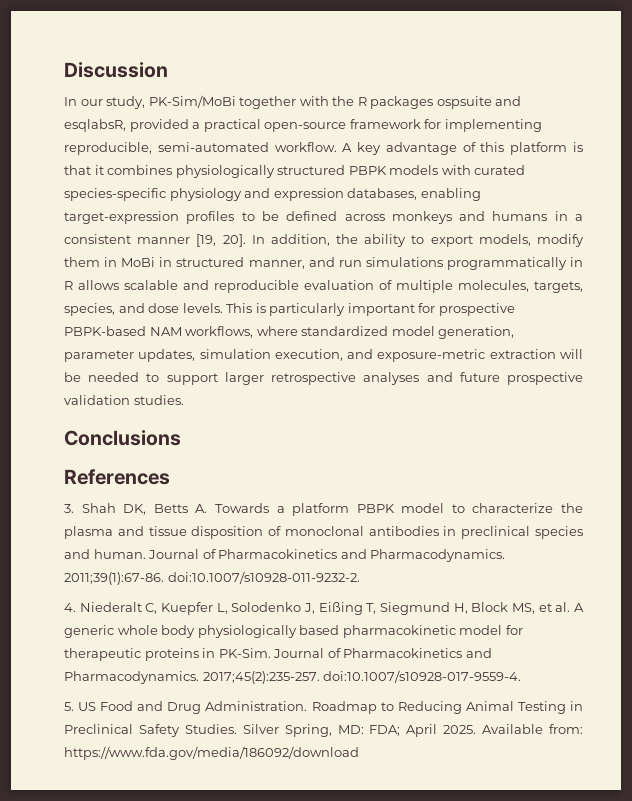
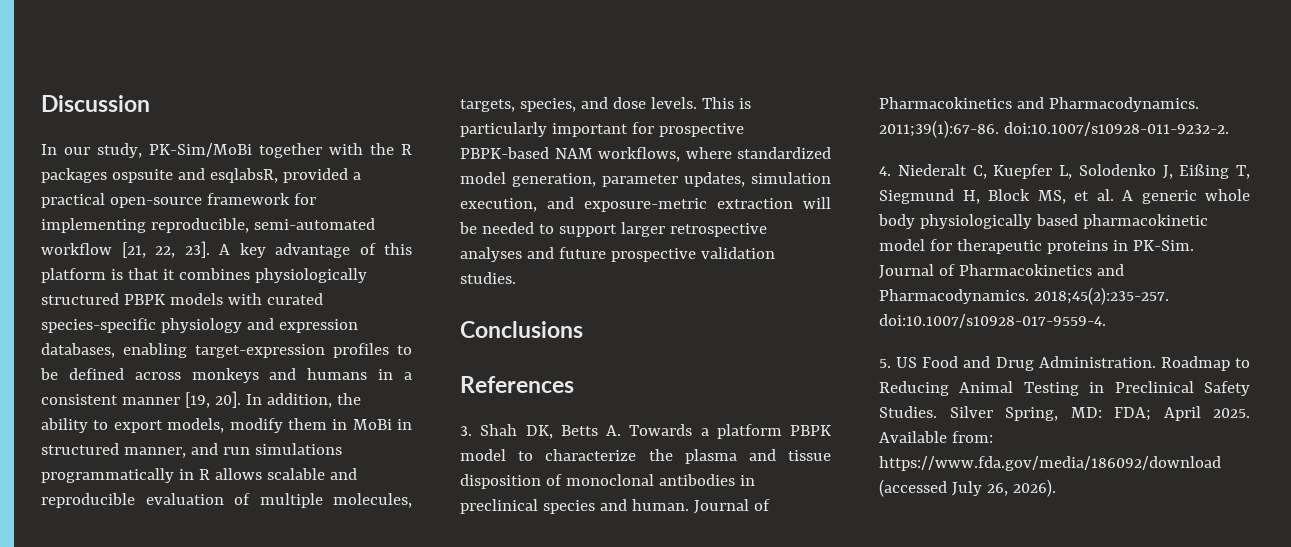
- In our study, PK-Sim/MoBi together with the R packages ospsuite and esqlabsR, provided a practical open-source framework for implementing reproducible, semi-automated workflow.
+ In our study, PK-Sim/MoBi together with the R packages ospsuite and esqlabsR, provided a practical open-source framework for implementing reproducible, semi-automated workflow [21, 22, 23].
- 2017;45(2):235-257. doi:10.1007/s10928-017-9559-4.
+ 2018;45(2):235-257. doi:10.1007/s10928-017-9559-4.
- Available from: https://www.fda.gov/media/186092/download
+ Available from: https://www.fda.gov/media/186092/download (accessed July 26, 2026).

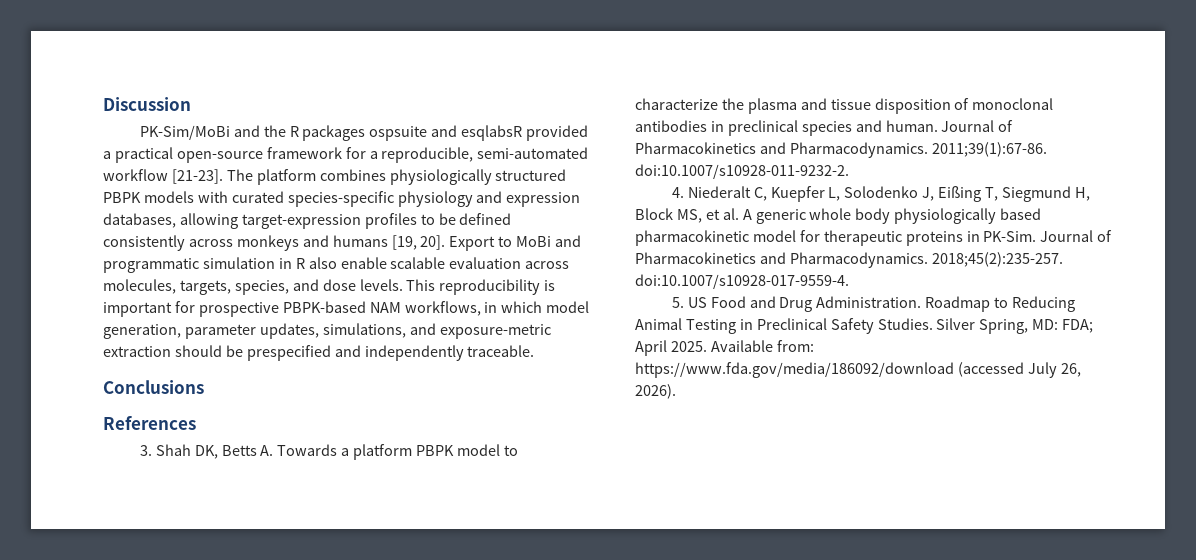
- In our study, PK-Sim/MoBi together with the R packages ospsuite and esqlabsR, provided a practical open-source framework for implementing reproducible, semi-automated workflow [21, 22, 23]. A key advantage of this platform is that it combines physiologically structured PBPK models with curated species-specific physiology and expression databases, enabling target-expression profiles to be defined across monkeys and humans in a consistent manner [19, 20]. In addition, the ability to export models, modify them in MoBi in structured manner, and run simulations programmatically in R allows scalable and reproducible evaluation of multiple molecules, targets, species, and dose levels.
+ PK-Sim/MoBi and the R packages ospsuite and esqlabsR provided a practical open-source framework for a reproducible, semi-automated workflow [21-23]. The platform combines physiologically structured PBPK models with curated species-specific physiology and expression databases, allowing target-expression profiles to be defined consistently across monkeys and humans [19, 20]. Export to MoBi and programmatic simulation in R also enable scalable evaluation across molecules, targets, species, and dose levels.
- This is particularly important for prospective PBPK-based NAM workflows, where standardized model generation, parameter updates, simulation execution, and exposure-metric extraction will be needed to support larger retrospective analyses and future prospective validation studies.
+ This reproducibility is important for prospective PBPK-based NAM workflows, in which model generation, parameter updates, simulations, and exposure-metric extraction should be prespecified and independently traceable.

